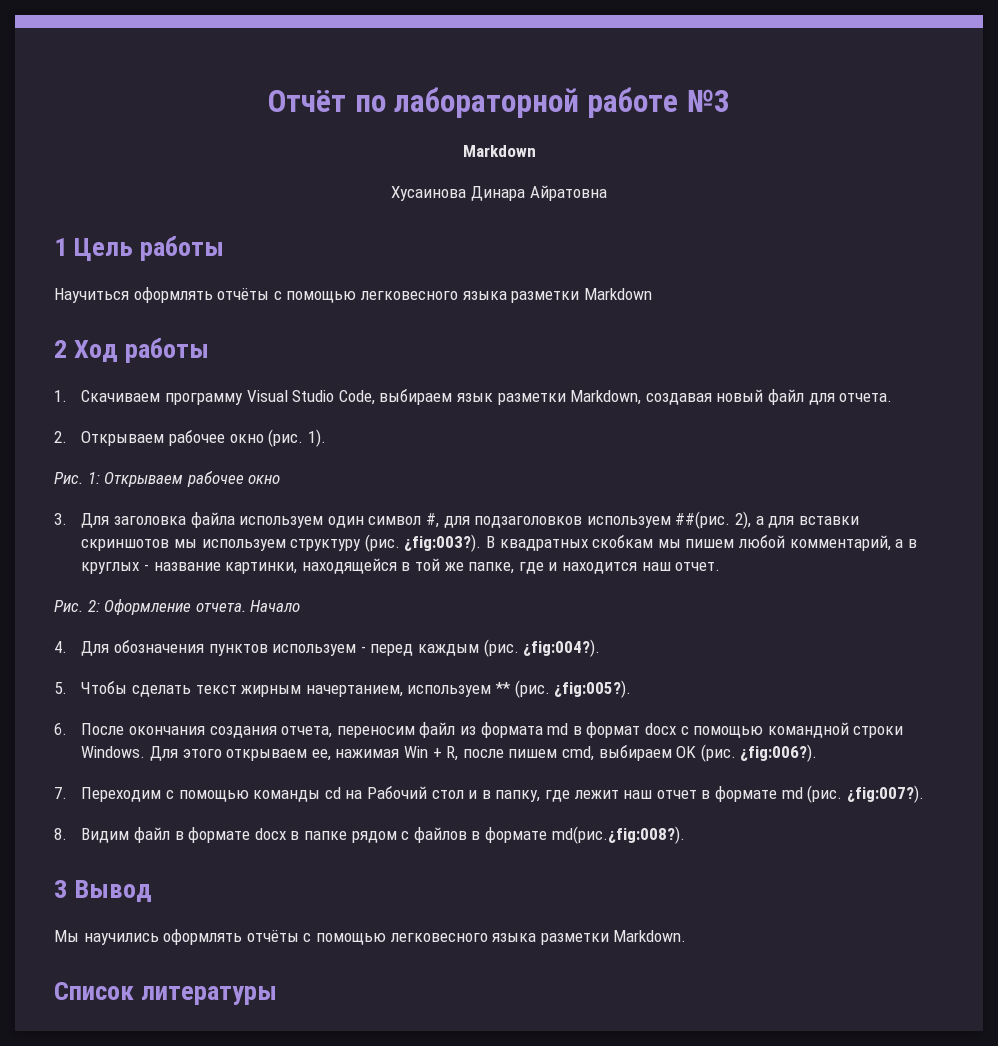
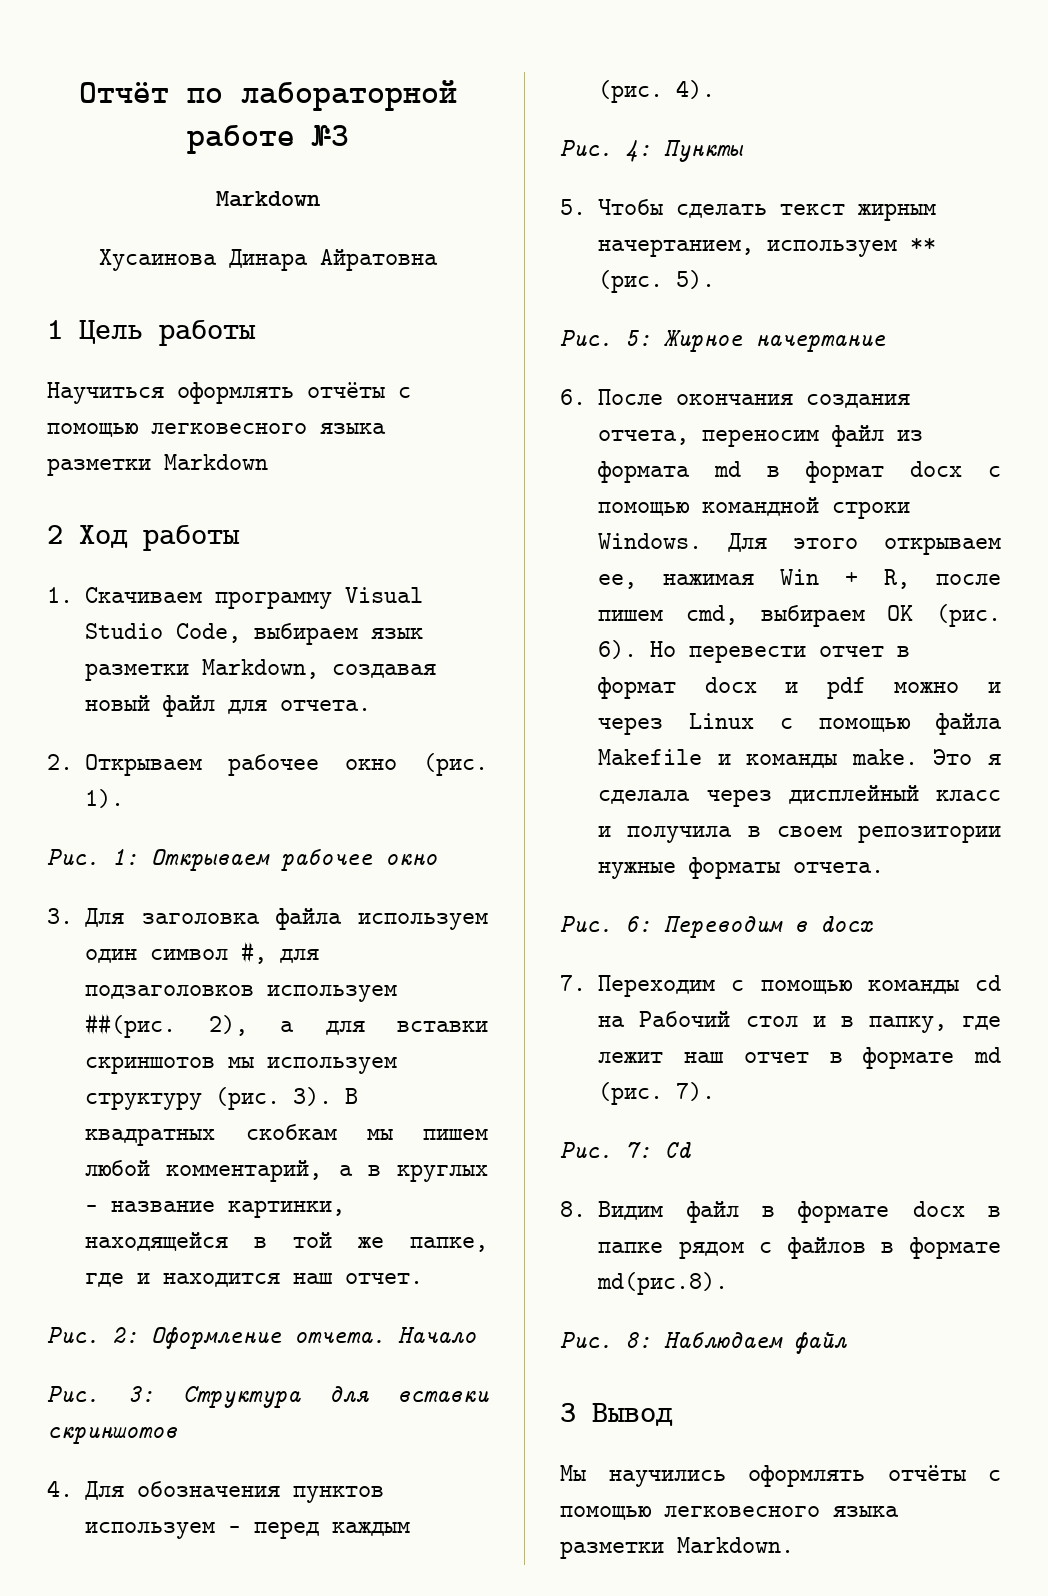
- ¿fig:003?).
+ 3).
+ Рис. 3: Структура для вставки скриншотов
- ¿fig:004?).
+ 4).
+ Рис. 4: Пункты
- ¿fig:005?).
+ 5).
+ Рис. 5: Жирное начертание
- ¿fig:006?).
+ 6). Но перевести отчет в формат docx и pdf можно и через Linux с помощью файла Makefile и команды make. Это я сделала через дисплейный класс и получила в своем репозитории нужные форматы отчета.
+ Рис. 6: Переводим в docx
- ¿fig:007?).
+ 7).
+ Рис. 7: Cd
- 8. Видим файл в формате docx в папке рядом с файлов в формате md(рис.¿fig:008?).
+ 8. Видим файл в формате docx в папке рядом с файлов в формате md(рис.8).
+ Рис. 8: Наблюдаем файл
- Список литературы

